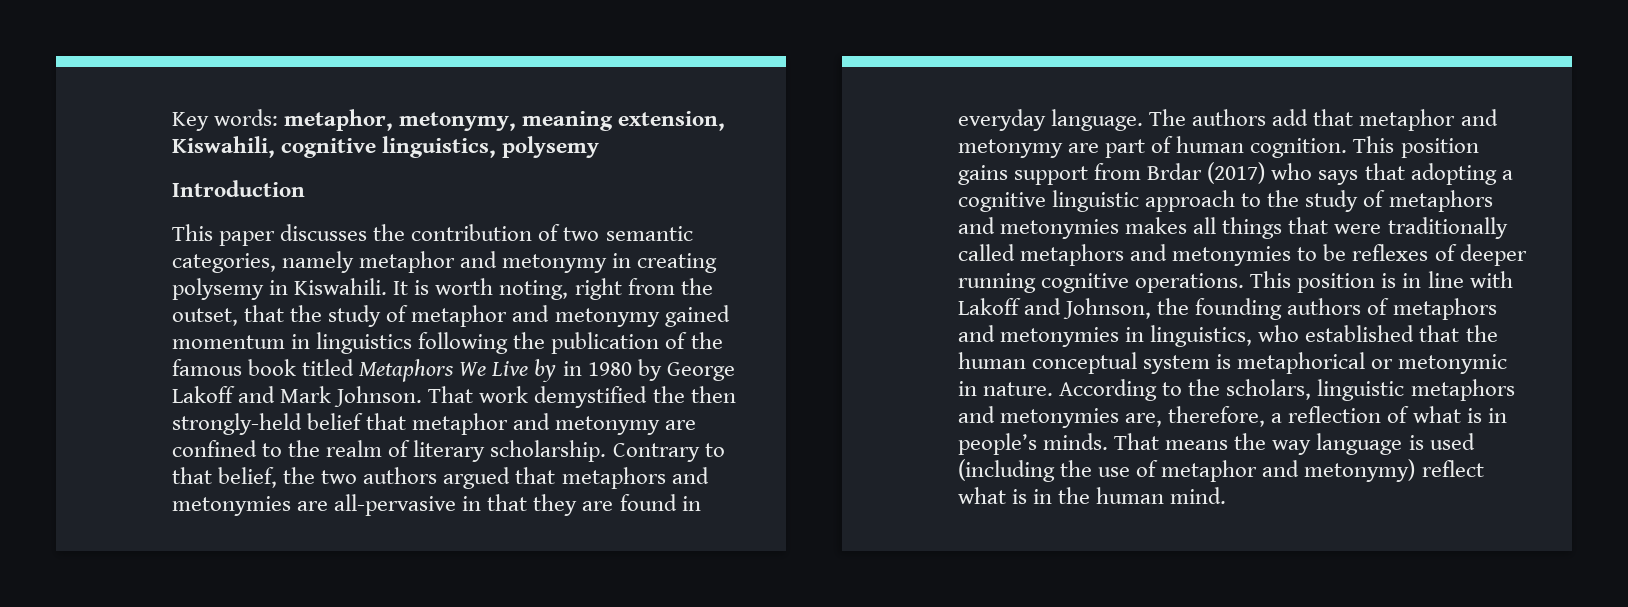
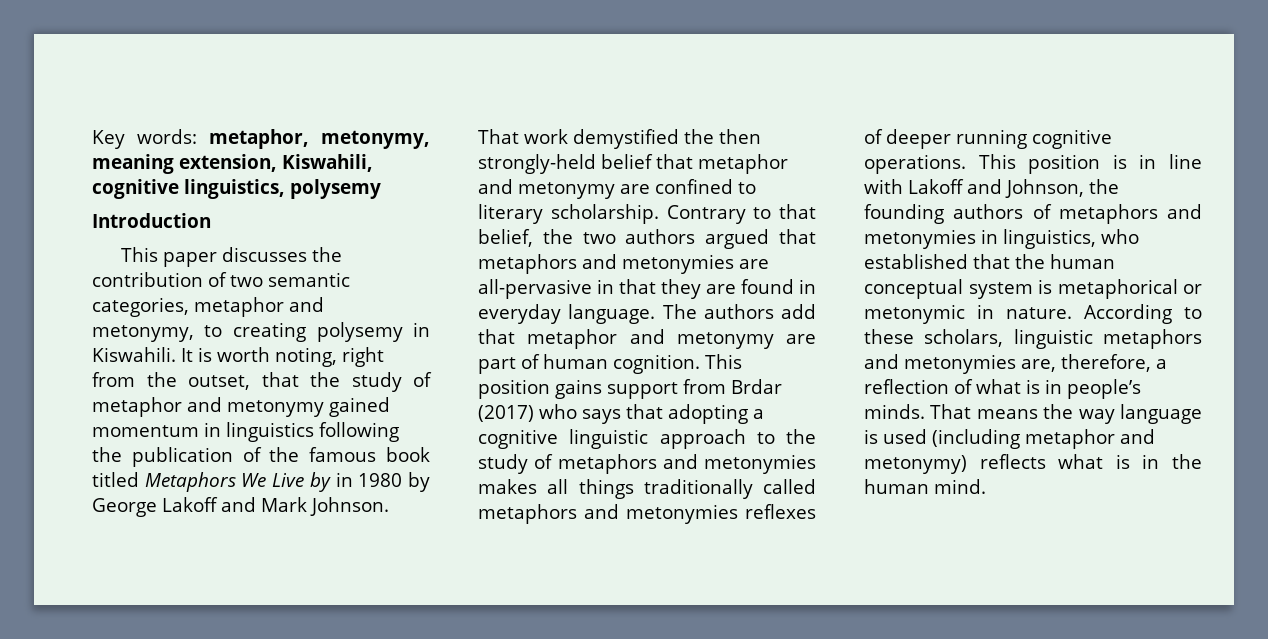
- This paper discusses the contribution of two semantic categories, namely metaphor and metonymy in creating polysemy in Kiswahili.
+ This paper discusses the contribution of two semantic categories, metaphor and metonymy, to creating polysemy in Kiswahili.
- That work demystified the then strongly-held belief that metaphor and metonymy are confined to the realm of literary scholarship.
+ That work demystified the then strongly-held belief that metaphor and metonymy are confined to literary scholarship.
- This position gains support from Brdar (2017) who says that adopting a cognitive linguistic approach to the study of metaphors and metonymies makes all things that were traditionally called metaphors and metonymies to be reflexes of deeper running cognitive operations.
+ This position gains support from Brdar (2017) who says that adopting a cognitive linguistic approach to the study of metaphors and metonymies makes all things traditionally called metaphors and metonymies reflexes of deeper running cognitive operations.
- According to the scholars, linguistic metaphors and metonymies are, therefore, a reflection of what is in people’s minds.
+ According to these scholars, linguistic metaphors and metonymies are, therefore, a reflection of what is in people’s minds.
- That means the way language is used (including the use of metaphor and metonymy) reflect what is in the human mind.
+ That means the way language is used (including metaphor and metonymy) reflects what is in the human mind.

